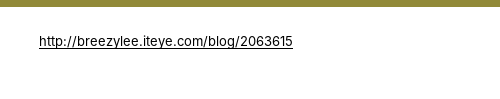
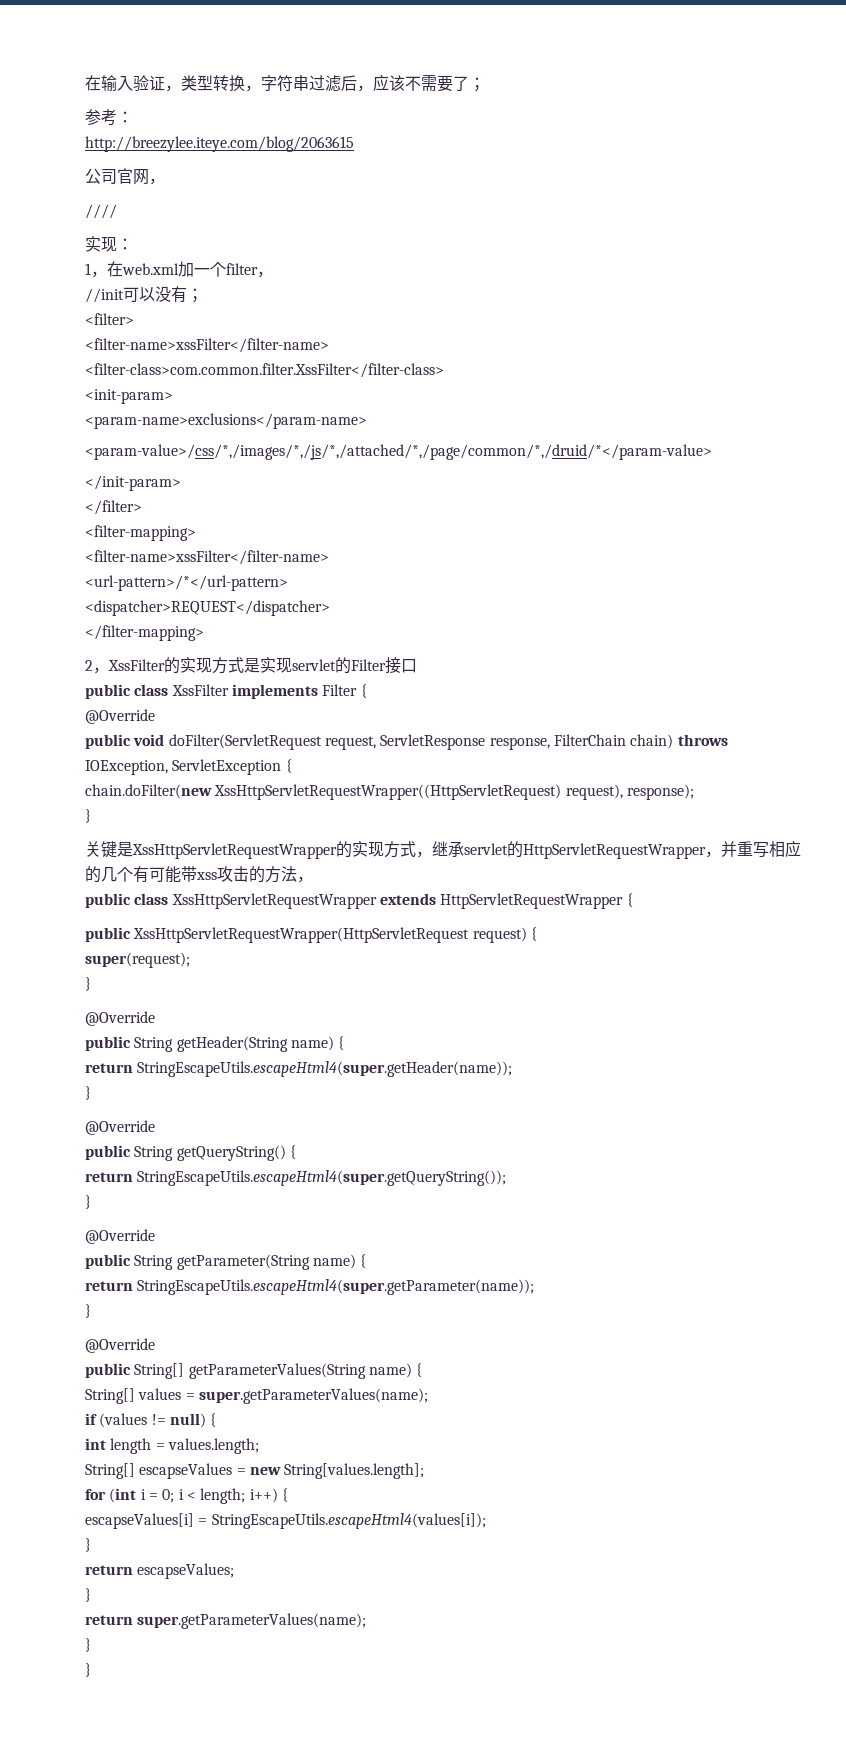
+ 在输入验证，类型转换，字符串过滤后，应该不需要了；
+ 参考：
  http://breezylee.iteye.com/blog/2063615
+ 公司官网，
+ ////
+ 实现：
+ 1，在web.xml加一个filter，
+ //init可以没有；
+ <filter>
+ <filter-name>xssFilter</filter-name>
+ <filter-class>com.common.filter.XssFilter</filter-class>
+ <init-param>
+ <param-name>exclusions</param-name>
+ <param-value>/css/*,/images/*,/js/*,/attached/*,/page/common/*,/druid/*</param-value>
+ </init-param>
+ </filter>
+ <filter-mapping>
+ <filter-name>xssFilter</filter-name>
+ <url-pattern>/*</url-pattern>
+ <dispatcher>REQUEST</dispatcher>
+ </filter-mapping>
+ 2，XssFilter的实现方式是实现servlet的Filter接口
+ public class XssFilter implements Filter {
+ @Override
+ public void doFilter(ServletRequest request, ServletResponse response, FilterChain chain) throws IOException, ServletException {
+ chain.doFilter(new XssHttpServletRequestWrapper((HttpServletRequest) request), response);
+ }
+ 关键是XssHttpServletRequestWrapper的实现方式，继承servlet的HttpServletRequestWrapper，并重写相应的几个有可能带xss攻击的方法，
+ public class XssHttpServletRequestWrapper extends HttpServletRequestWrapper {
+ public XssHttpServletRequestWrapper(HttpServletRequest request) {
+ super(request);
+ }
+ @Override
+ public String getHeader(String name) {
+ return StringEscapeUtils.escapeHtml4(super.getHeader(name));
+ }
+ @Override
+ public String getQueryString() {
+ return StringEscapeUtils.escapeHtml4(super.getQueryString());
+ }
+ @Override
+ public String getParameter(String name) {
+ return StringEscapeUtils.escapeHtml4(super.getParameter(name));
+ }
+ @Override
+ public String[] getParameterValues(String name) {
+ String[] values = super.getParameterValues(name);
+ if (values != null) {
+ int length = values.length;
+ String[] escapseValues = new String[values.length];
+ for (int i = 0; i < length; i++) {
+ escapseValues[i] = StringEscapeUtils.escapeHtml4(values[i]);
+ }
+ return escapseValues;
+ }
+ return super.getParameterValues(name);
+ }
+ }

